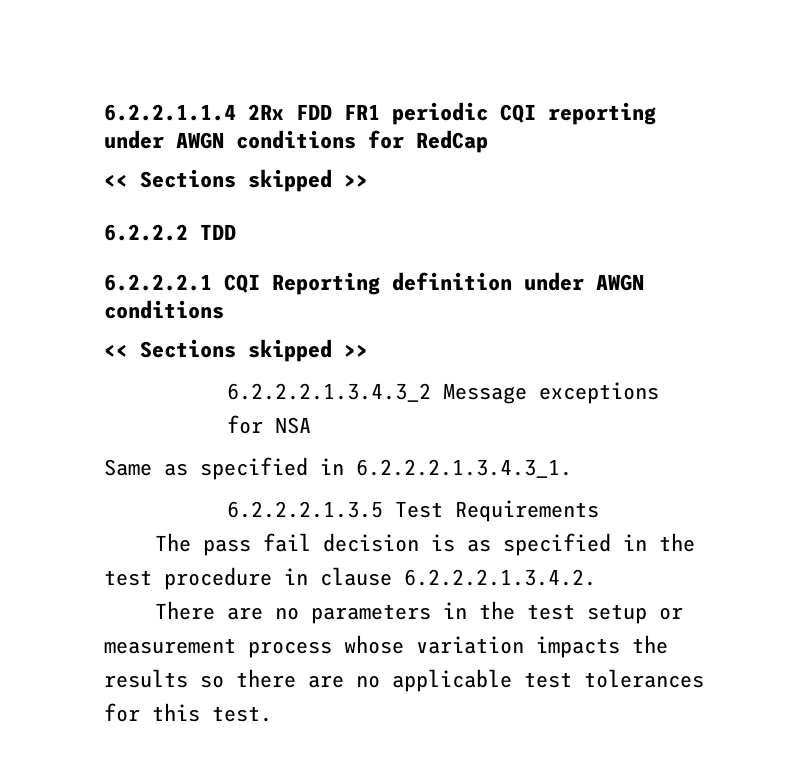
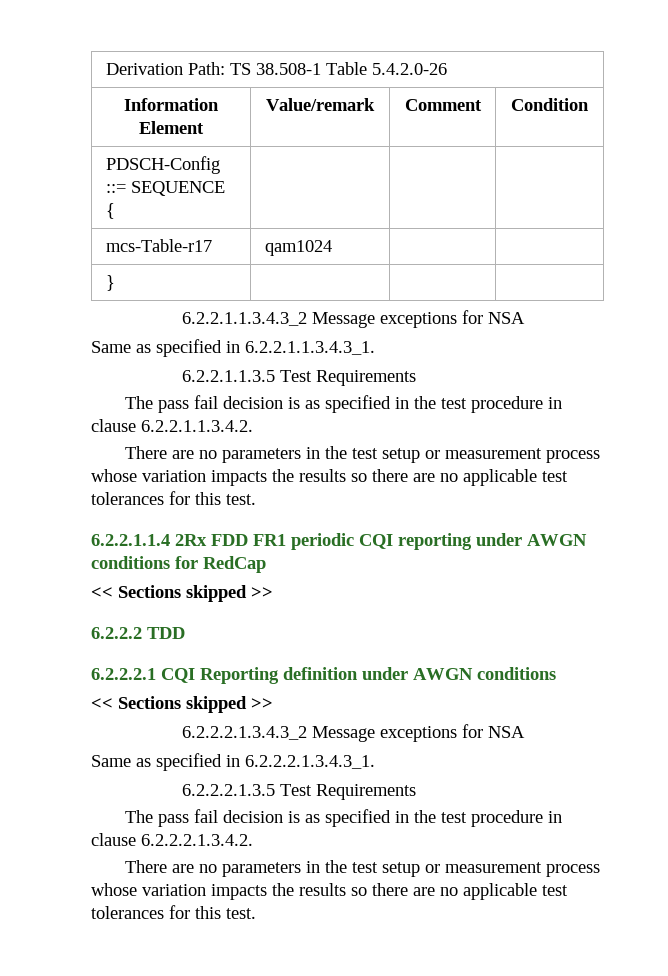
+ Derivation Path: TS 38.508-1 Table 5.4.2.0-26
+ Information Element | Value/remark | Comment | Condition
+ PDSCH-Config ::= SEQUENCE { | | |
+ mcs-Table-r17 | qam1024 | |
+ } | | |
+ 6.2.2.1.1.3.4.3_2 Message exceptions for NSA
+ Same as specified in 6.2.2.1.1.3.4.3_1.
+ 6.2.2.1.1.3.5 Test Requirements
+ The pass fail decision is as specified in the test procedure in clause 6.2.2.1.1.3.4.2.
+ There are no parameters in the test setup or measurement process whose variation impacts the results so there are no applicable test tolerances for this test.

